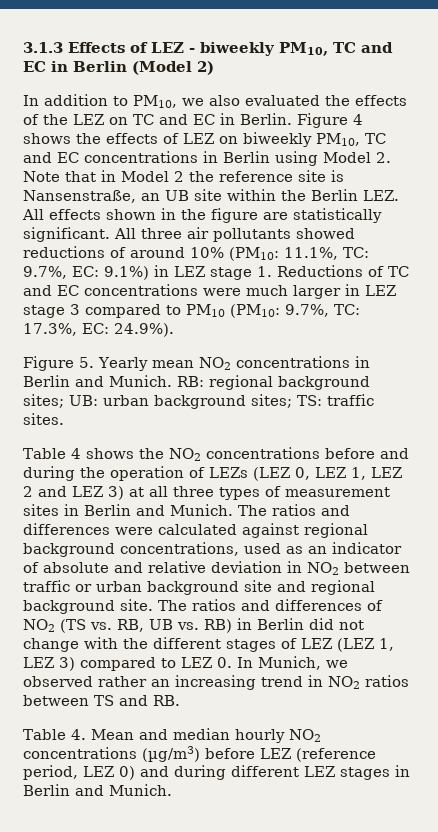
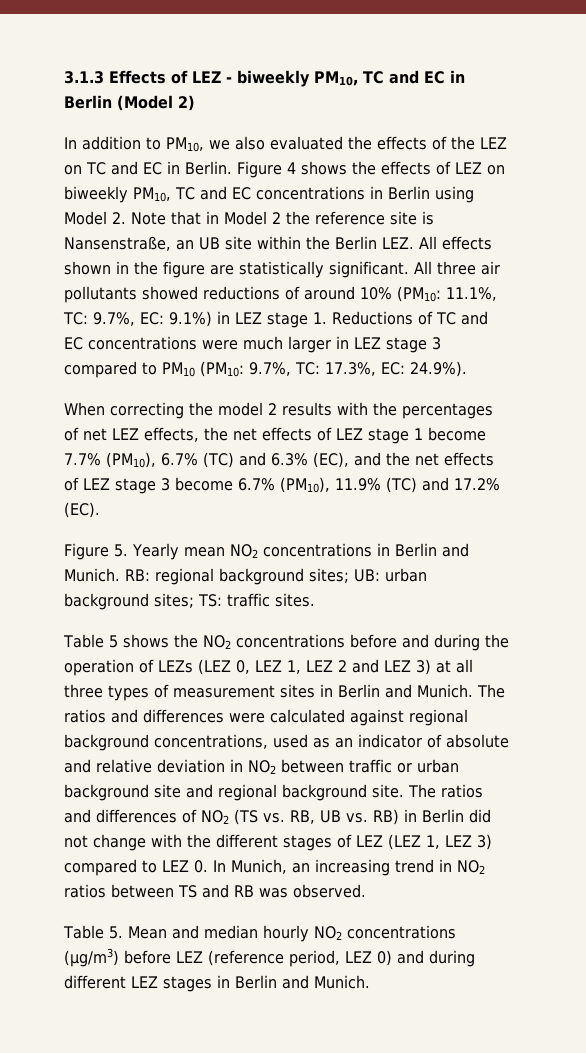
+ When correcting the model 2 results with the percentages of net LEZ effects, the net effects of LEZ stage 1 become 7.7% (PM10), 6.7% (TC) and 6.3% (EC), and the net effects of LEZ stage 3 become 6.7% (PM10), 11.9% (TC) and 17.2% (EC).
- Table 4 shows the NO2 concentrations before and during the operation of LEZs (LEZ 0, LEZ 1, LEZ 2 and LEZ 3) at all three types of measurement sites in Berlin and Munich.
+ Table 5 shows the NO2 concentrations before and during the operation of LEZs (LEZ 0, LEZ 1, LEZ 2 and LEZ 3) at all three types of measurement sites in Berlin and Munich.
- The ratios and differences of NO2 (TS vs. RB, UB vs. RB) in Berlin did not change with the different stages of LEZ (LEZ 1, LEZ 3) compared to LEZ 0. In Munich, we observed rather an increasing trend in NO2 ratios between TS and RB.
- Table 4. Mean and median hourly NO2 concentrations (µg/m3) before LEZ (reference period, LEZ 0) and during different LEZ stages in Berlin and Munich.
+ The ratios and differences of NO2 (TS vs. RB, UB vs. RB) in Berlin did not change with the different stages of LEZ (LEZ 1, LEZ 3) compared to LEZ 0. In Munich, an increasing trend in NO2 ratios between TS and RB was observed.
+ Table 5. Mean and median hourly NO2 concentrations (µg/m3) before LEZ (reference period, LEZ 0) and during different LEZ stages in Berlin and Munich.

